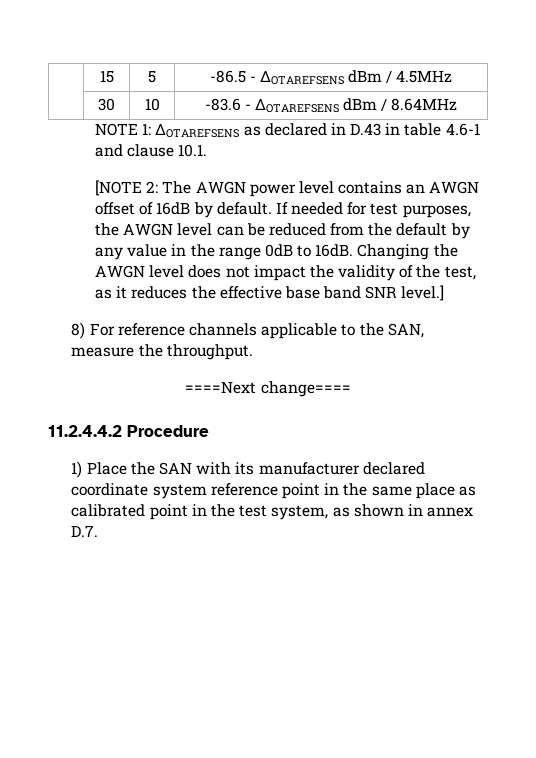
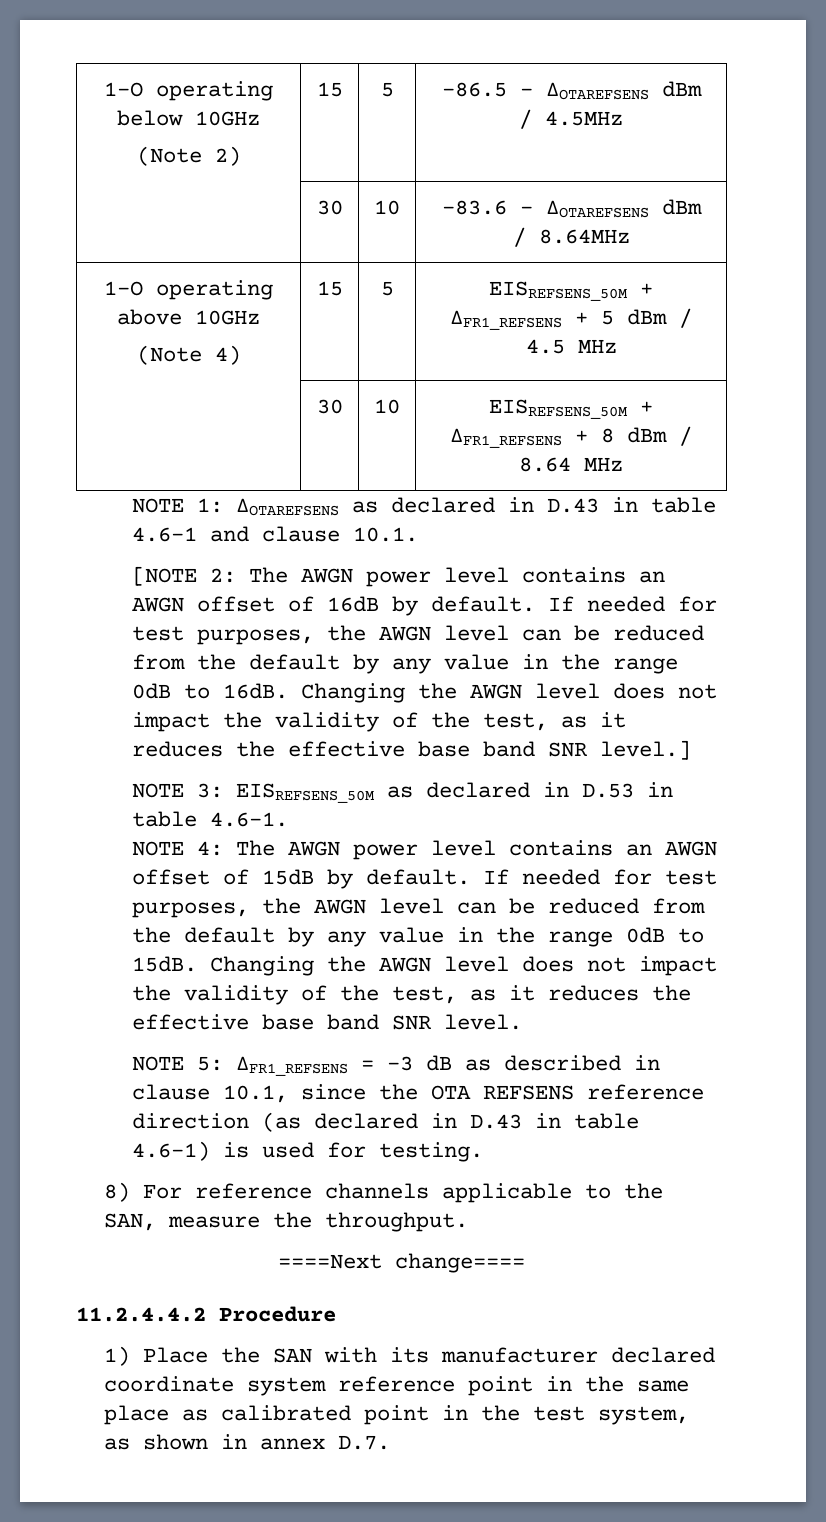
- | 15 | 5 | -86.5 - ΔOTAREFSENS dBm / 4.5MHz
+ 1-O operating below 10GHz
+ (Note 2) | 15 | 5 | -86.5 - ΔOTAREFSENS dBm / 4.5MHz
+ 1-O operating above 10GHz
+ (Note 4) | 15 | 5 | EISREFSENS_50M + ΔFR1_REFSENS + 5 dBm / 4.5 MHz
+ | 30 | 10 | EISREFSENS_50M + ΔFR1_REFSENS + 8 dBm / 8.64 MHz
+ NOTE 3: EISREFSENS_50M as declared in D.53 in table 4.6-1.
+ NOTE 4: The AWGN power level contains an AWGN offset of 15dB by default. If needed for test purposes, the AWGN level can be reduced from the default by any value in the range 0dB to 15dB. Changing the AWGN level does not impact the validity of the test, as it reduces the effective base band SNR level.
+ NOTE 5: ΔFR1_REFSENS = -3 dB as described in clause 10.1, since the OTA REFSENS reference direction (as declared in D.43 in table 4.6-1) is used for testing.

